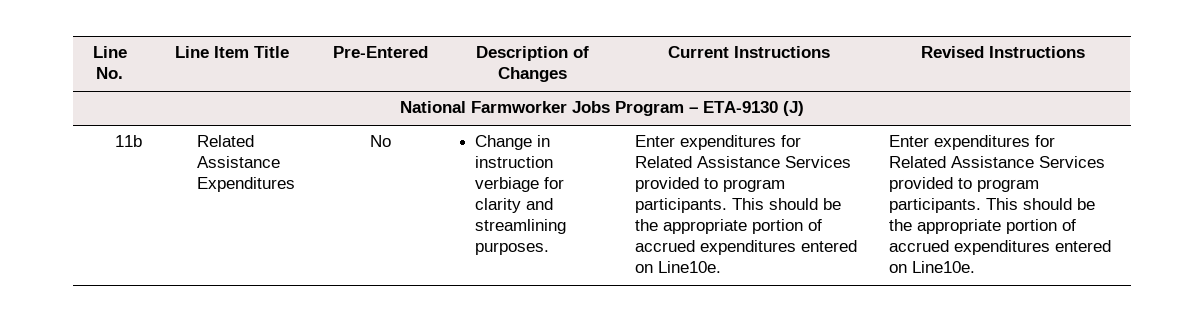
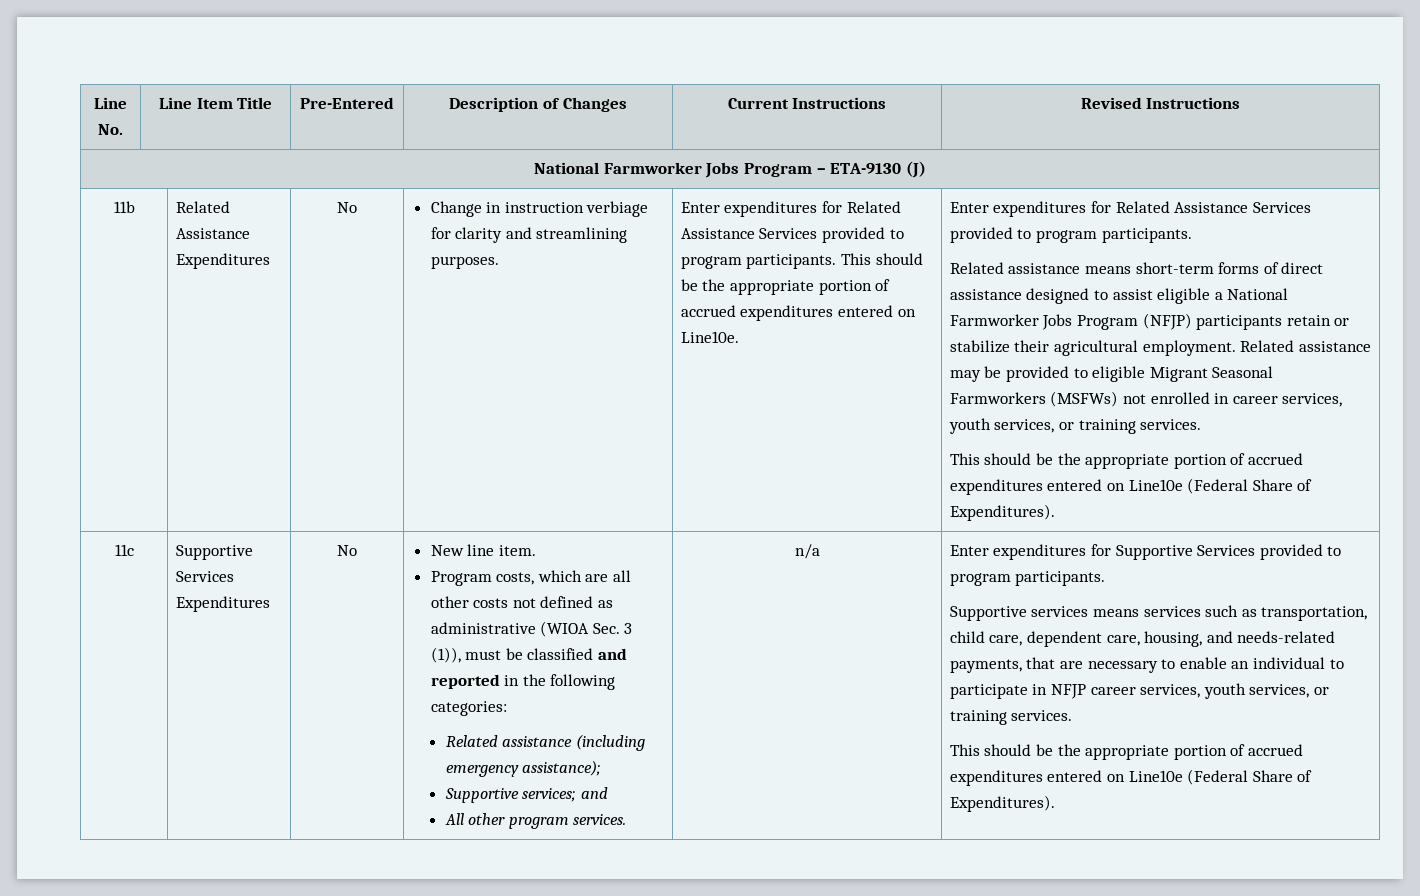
- This should be the appropriate portion of accrued expenditures entered on Line10e. | Enter expenditures for Related Assistance Services provided to program participants. This should be the appropriate portion of accrued expenditures entered on Line10e.
+ This should be the appropriate portion of accrued expenditures entered on Line10e. | Enter expenditures for Related Assistance Services provided to program participants.
+ Related assistance means short-term forms of direct assistance designed to assist eligible a National Farmworker Jobs Program (NFJP) participants retain or stabilize their agricultural employment. Related assistance may be provided to eligible Migrant Seasonal Farmworkers (MSFWs) not enrolled in career services, youth services, or training services.
+ This should be the appropriate portion of accrued expenditures entered on Line10e (Federal Share of Expenditures).
+ 11c | Supportive Services Expenditures | No | New line item.
+ Program costs, which are all other costs not defined as administrative (WIOA Sec. 3 (1)), must be classified and reported in the following categories:
+ Related assistance (including emergency assistance);
+ Supportive services; and
+ All other program services. | n/a | Enter expenditures for Supportive Services provided to program participants.
+ Supportive services means services such as transportation, child care, dependent care, housing, and needs-related payments, that are necessary to enable an individual to participate in NFJP career services, youth services, or training services.
+ This should be the appropriate portion of accrued expenditures entered on Line10e (Federal Share of Expenditures).

